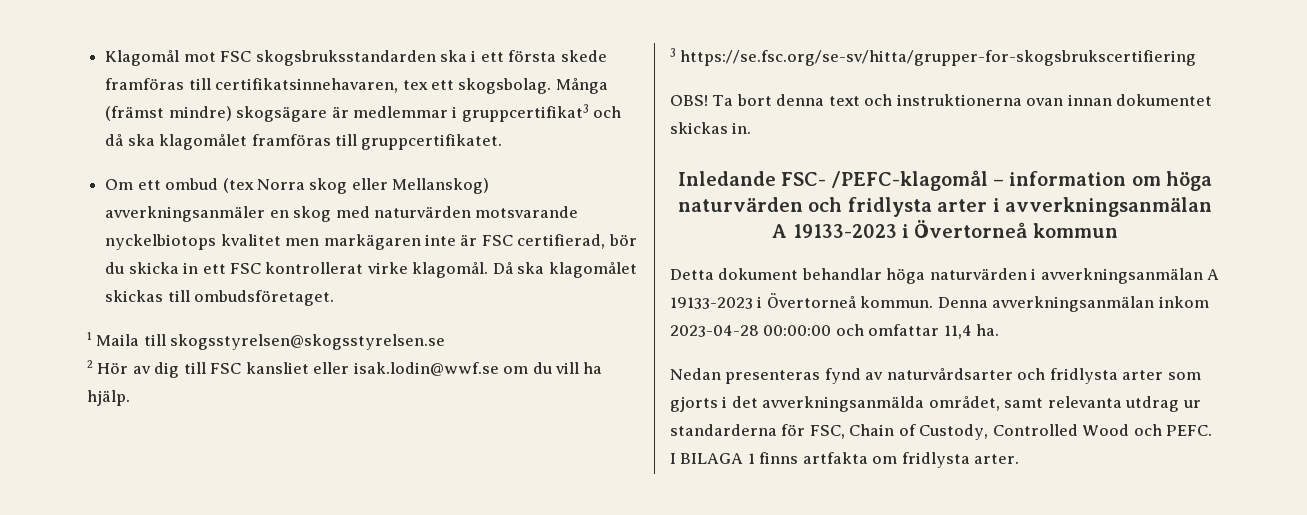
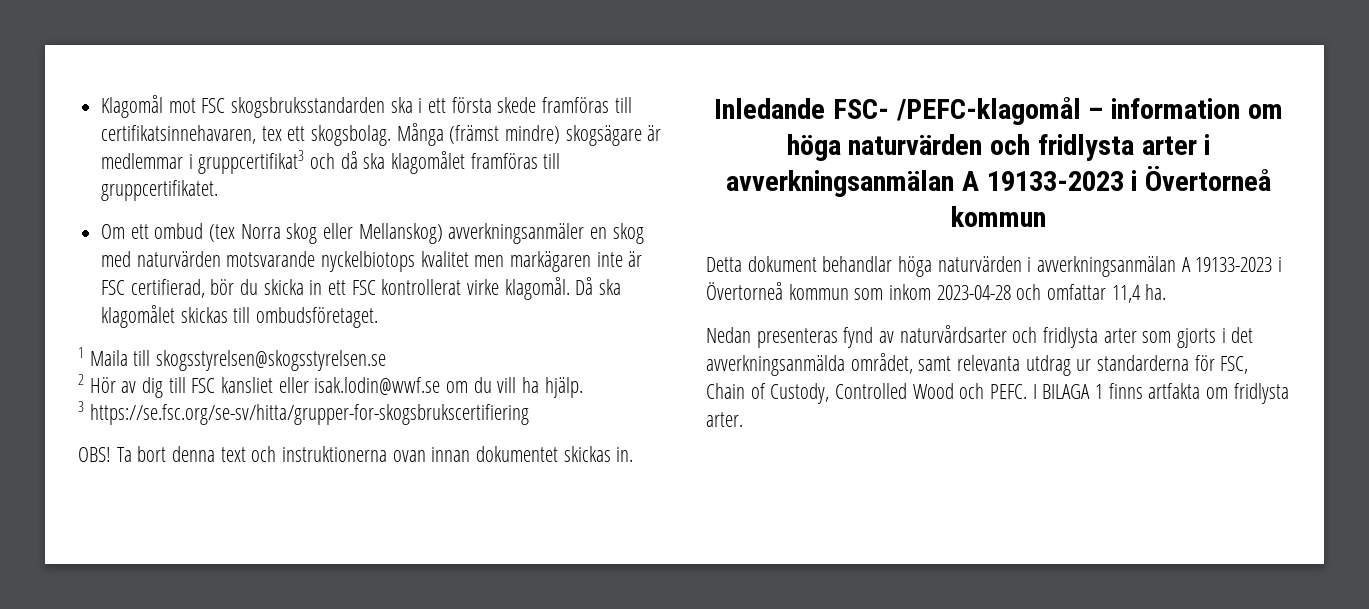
- Detta dokument behandlar höga naturvärden i avverkningsanmälan A 19133-2023 i Övertorneå kommun. Denna avverkningsanmälan inkom 2023-04-28 00:00:00 och omfattar 11,4 ha.
+ Detta dokument behandlar höga naturvärden i avverkningsanmälan A 19133-2023 i Övertorneå kommun som inkom 2023-04-28 och omfattar 11,4 ha.

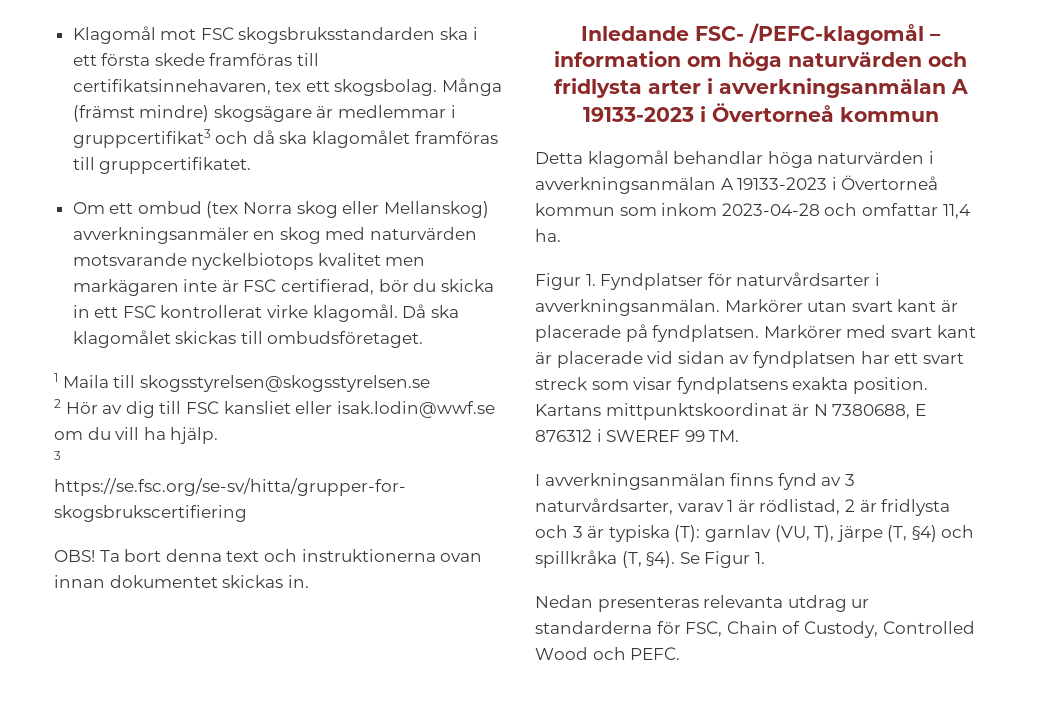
- Detta dokument behandlar höga naturvärden i avverkningsanmälan A 19133-2023 i Övertorneå kommun som inkom 2023-04-28 och omfattar 11,4 ha.
+ Detta klagomål behandlar höga naturvärden i avverkningsanmälan A 19133-2023 i Övertorneå kommun som inkom 2023-04-28 och omfattar 11,4 ha.
- Nedan presenteras fynd av naturvårdsarter och fridlysta arter som gjorts i det avverkningsanmälda området, samt relevanta utdrag ur standarderna för FSC, Chain of Custody, Controlled Wood och PEFC. I BILAGA 1 finns artfakta om fridlysta arter.
+ Figur 1. Fyndplatser för naturvårdsarter i avverkningsanmälan. Markörer utan svart kant är placerade på fyndplatsen. Markörer med svart kant är placerade vid sidan av fyndplatsen har ett svart streck som visar fyndplatsens exakta position. Kartans mittpunktskoordinat är N 7380688, E 876312 i SWEREF 99 TM.
+ I avverkningsanmälan finns fynd av 3 naturvårdsarter, varav 1 är rödlistad, 2 är fridlysta och 3 är typiska (T): garnlav (VU, T), järpe (T, §4) och spillkråka (T, §4). Se Figur 1.
+ Nedan presenteras relevanta utdrag ur standarderna för FSC, Chain of Custody, Controlled Wood och PEFC.

